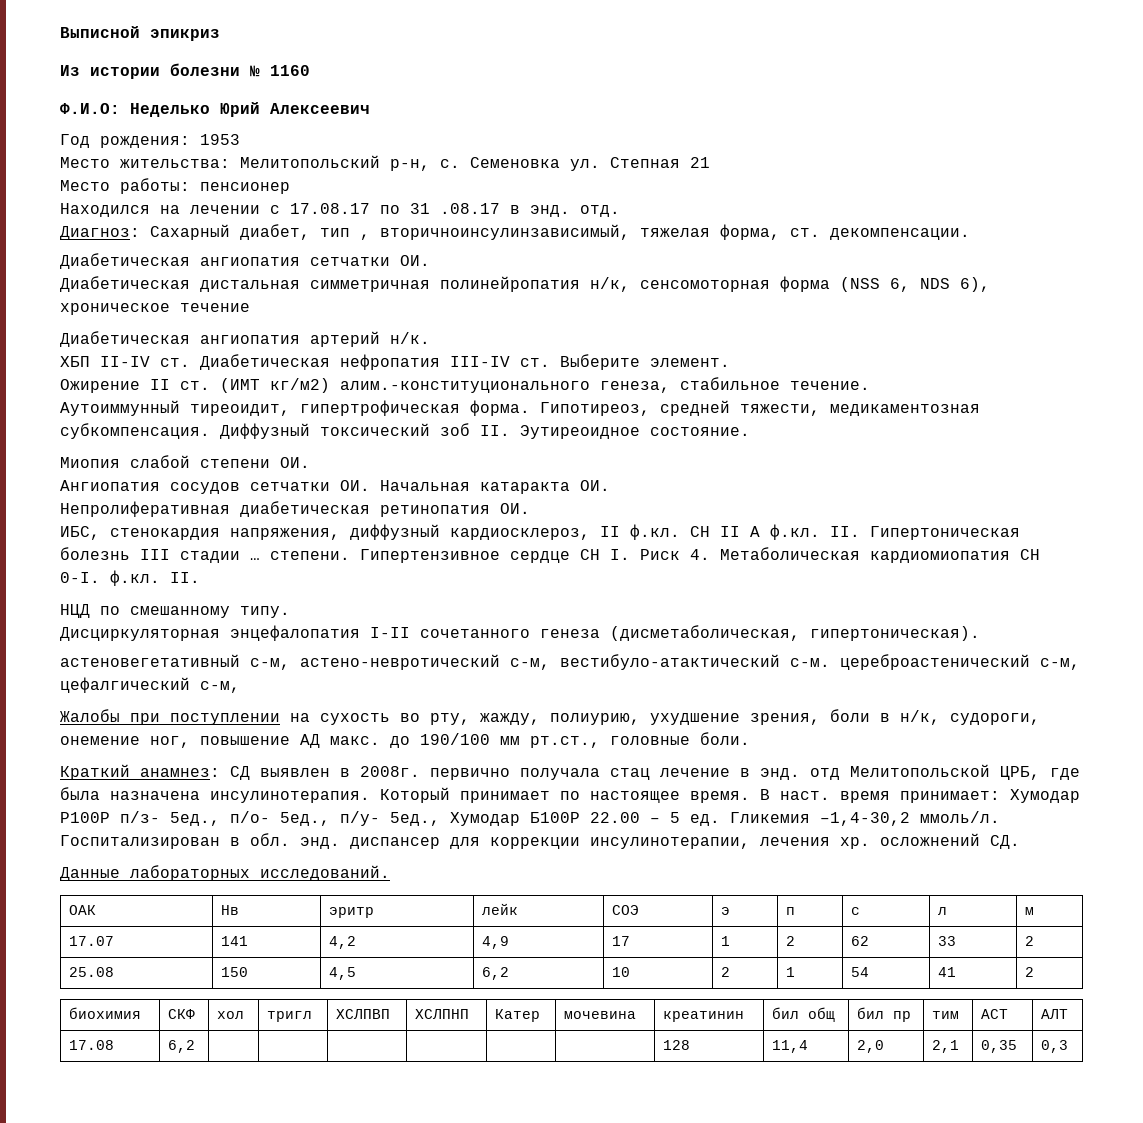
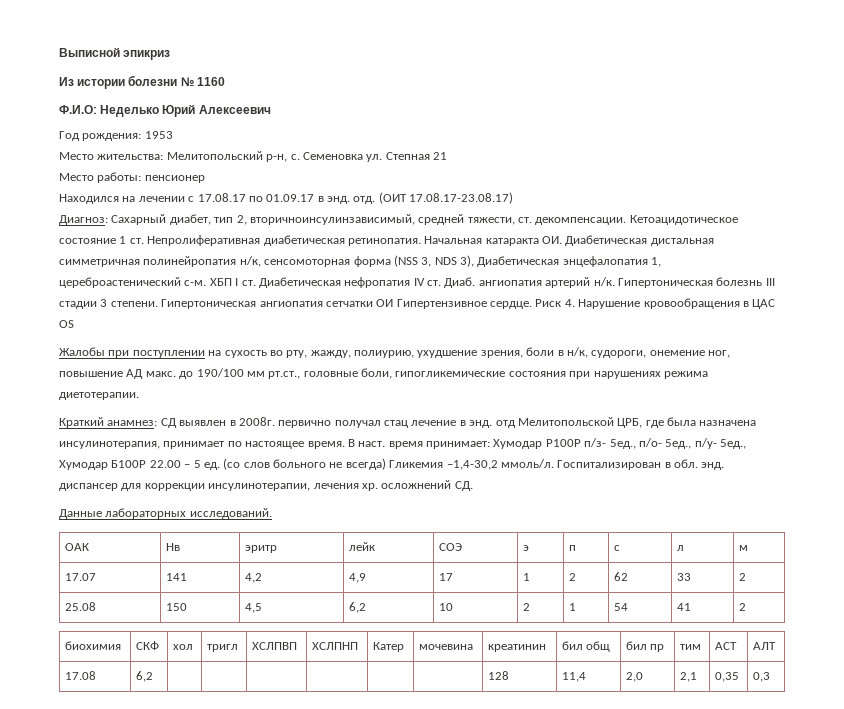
- Находился на лечении с 17.08.17 по 31 .08.17 в энд. отд.
+ Находился на лечении с 17.08.17 по 01.09.17 в энд. отд. (ОИТ 17.08.17-23.08.17)
- Диагноз: Сахарный диабет, тип , вторичноинсулинзависимый, тяжелая форма, ст. декомпенсации.
- Диабетическая ангиопатия сетчатки ОИ.
- Диабетическая дистальная симметричная полинейропатия н/к, сенсомоторная форма (NSS 6, NDS 6), хроническое течение
- Диабетическая ангиопатия артерий н/к.
- ХБП II-IV ст. Диабетическая нефропатия III-IV ст. Выберите элемент.
- Ожирение II ст. (ИМТ кг/м2) алим.-конституционального генеза, стабильное течение.
- Аутоиммунный тиреоидит, гипертрофическая форма. Гипотиреоз, средней тяжести, медикаментозная субкомпенсация. Диффузный токсический зоб II. Эутиреоидное состояние.
- Миопия слабой степени ОИ.
- Ангиопатия сосудов сетчатки ОИ. Начальная катаракта ОИ.
- Непролиферативная диабетическая ретинопатия ОИ.
- ИБС, стенокардия напряжения, диффузный кардиосклероз, II ф.кл. СН II А ф.кл. II. Гипертоническая болезнь III стадии … степени. Гипертензивное сердце СН I. Риск 4. Метаболическая кардиомиопатия СН 0-I. ф.кл. II.
- НЦД по смешанному типу.
- Дисциркуляторная энцефалопатия I-II сочетанного генеза (дисметаболическая, гипертоническая).
- астеновегетативный с-м, астено-невротический с-м, вестибуло-атактический с-м. цереброастенический с-м, цефалгический с-м,
+ Диагноз: Сахарный диабет, тип 2, вторичноинсулинзависимый, средней тяжести, ст. декомпенсации. Кетоацидотическое состояние 1 ст. Непролиферативная диабетическая ретинопатия. Начальная катаракта ОИ. Диабетическая дистальная симметричная полинейропатия н/к, сенсомоторная форма (NSS 3, NDS 3), Диабетическая энцефалопатия 1, цереброастенический с-м. ХБП I ст. Диабетическая нефропатия IV ст. Диаб. ангиопатия артерий н/к. Гипертоническая болезнь III стадии 3 степени. Гипертоническая ангиопатия сетчатки ОИ Гипертензивное сердце. Риск 4. Нарушение кровообращения в ЦАС OS
- Жалобы при поступлении на сухость во рту, жажду, полиурию, ухудшение зрения, боли в н/к, судороги, онемение ног, повышение АД макс. до 190/100 мм рт.ст., головные боли.
+ Жалобы при поступлении на сухость во рту, жажду, полиурию, ухудшение зрения, боли в н/к, судороги, онемение ног, повышение АД макс. до 190/100 мм рт.ст., головные боли, гипогликемические состояния при нарушениях режима диетотерапии.
- Краткий анамнез: СД выявлен в 2008г. первично получала стац лечение в энд. отд Мелитопольской ЦРБ, где была назначена инсулинотерапия. Который принимает по настоящее время.
+ Краткий анамнез: СД выявлен в 2008г. первично получал стац лечение в энд. отд Мелитопольской ЦРБ, где была назначена инсулинотерапия, принимает по настоящее время.
- Гликемия –1,4-30,2 ммоль/л.
+ (со слов больного не всегда) Гликемия –1,4-30,2 ммоль/л.

